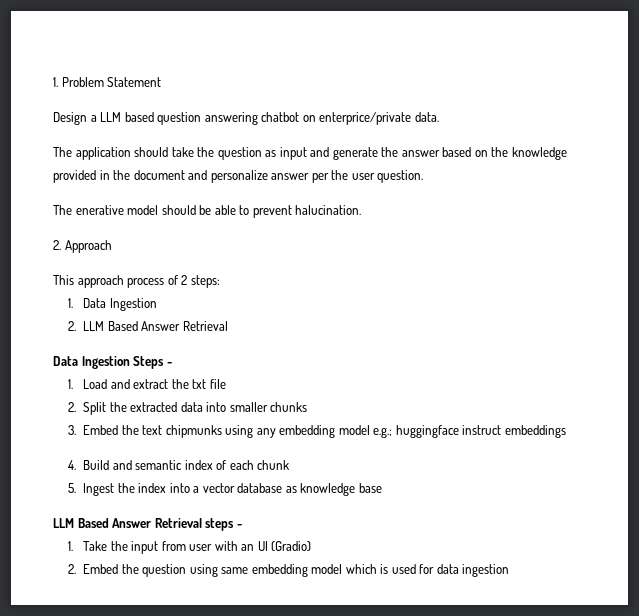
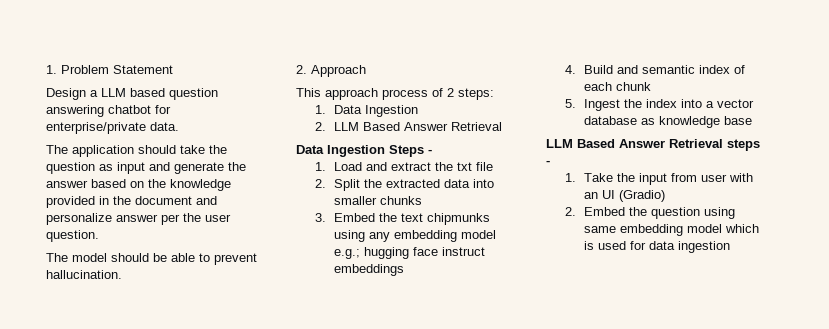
- Design a LLM based question answering chatbot on enterprice/private data.
+ Design a LLM based question answering chatbot for enterprise/private data.
- The enerative model should be able to prevent halucination.
+ The model should be able to prevent hallucination.
- 3. Embed the text chipmunks using any embedding model e.g.; huggingface instruct embeddings
+ 3. Embed the text chipmunks using any embedding model e.g.; hugging face instruct embeddings

